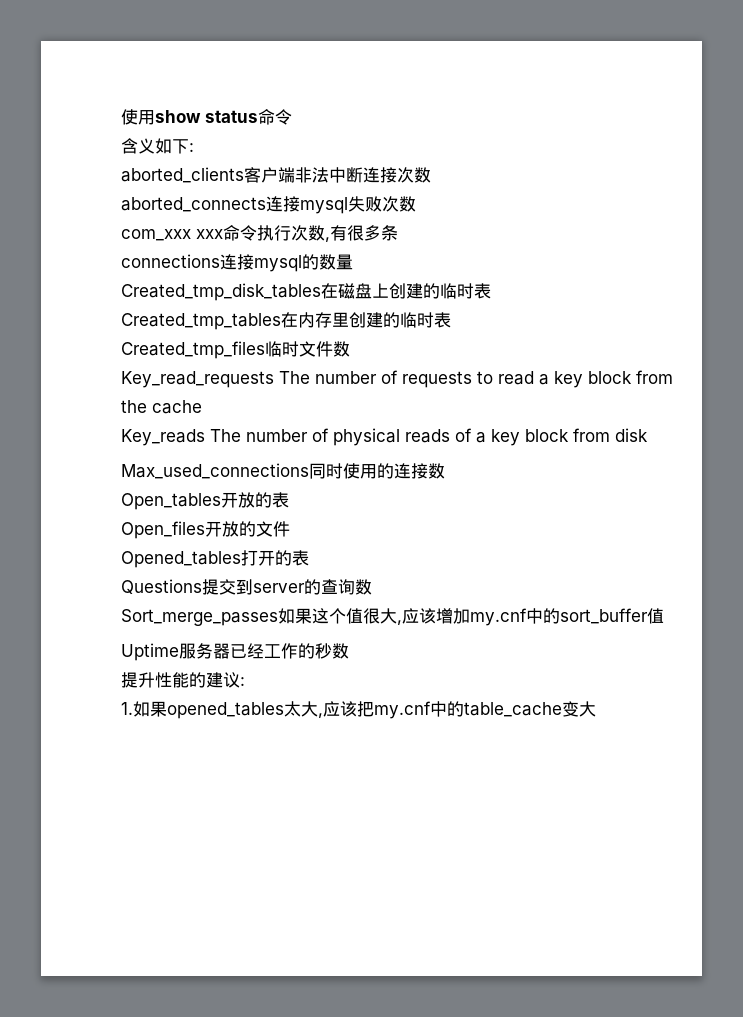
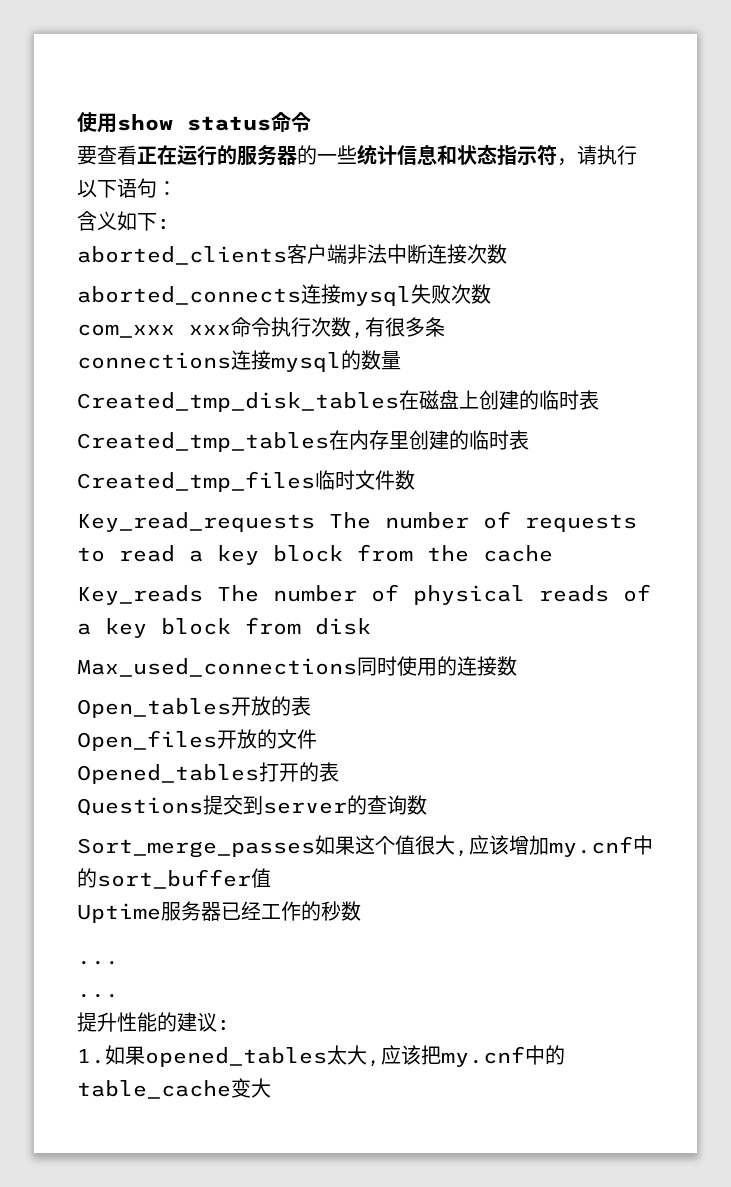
+ 要查看正在运行的服务器的一些统计信息和状态指示符，请执行以下语句：
  Uptime服务器已经工作的秒数
+ ...
+ ...

